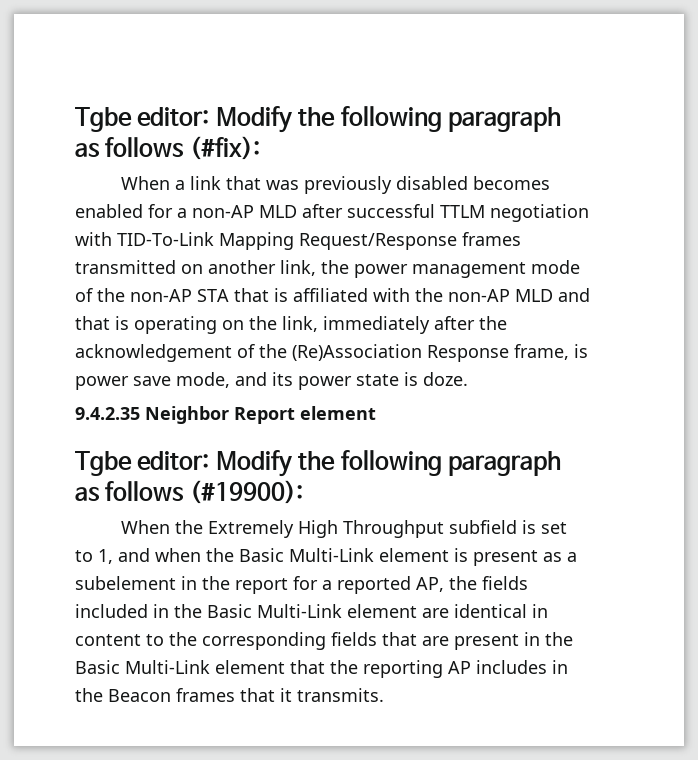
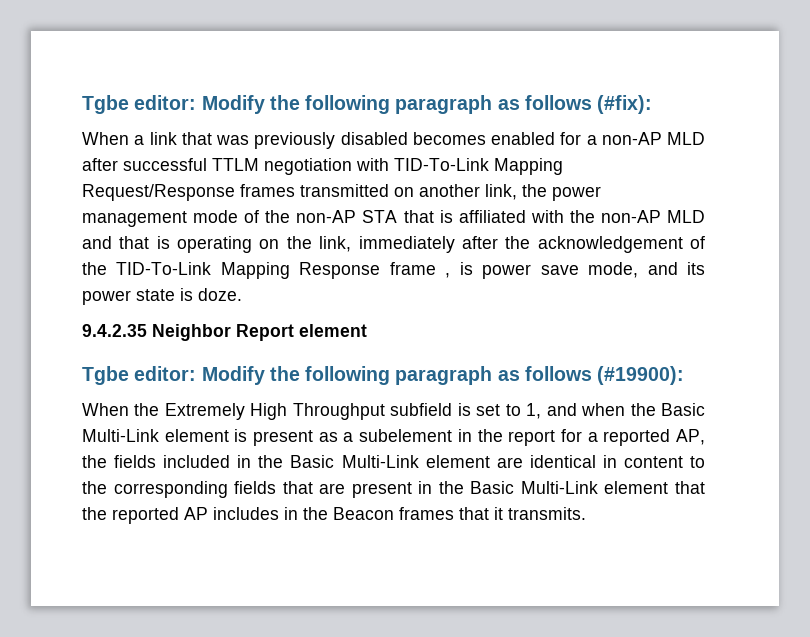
- When a link that was previously disabled becomes enabled for a non-AP MLD after successful TTLM negotiation with TID-To-Link Mapping Request/Response frames transmitted on another link, the power management mode of the non-AP STA that is affiliated with the non-AP MLD and that is operating on the link, immediately after the acknowledgement of the (Re)Association Response frame, is power save mode, and its power state is doze.
+ When a link that was previously disabled becomes enabled for a non-AP MLD after successful TTLM negotiation with TID-To-Link Mapping Request/Response frames transmitted on another link, the power management mode of the non-AP STA that is affiliated with the non-AP MLD and that is operating on the link, immediately after the acknowledgement of the TID-To-Link Mapping Response frame , is power save mode, and its power state is doze.
- When the Extremely High Throughput subfield is set to 1, and when the Basic Multi-Link element is present as a subelement in the report for a reported AP, the fields included in the Basic Multi-Link element are identical in content to the corresponding fields that are present in the Basic Multi-Link element that the reporting AP includes in the Beacon frames that it transmits.
+ When the Extremely High Throughput subfield is set to 1, and when the Basic Multi-Link element is present as a subelement in the report for a reported AP, the fields included in the Basic Multi-Link element are identical in content to the corresponding fields that are present in the Basic Multi-Link element that the reported AP includes in the Beacon frames that it transmits.

